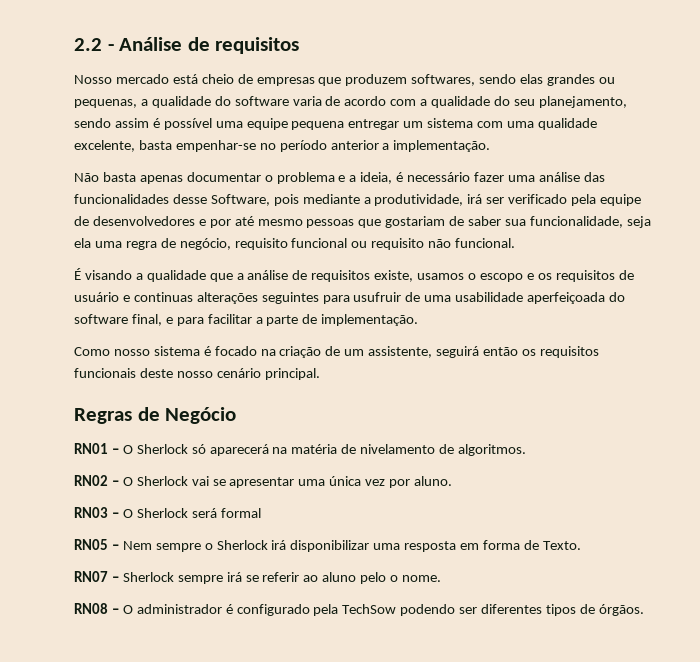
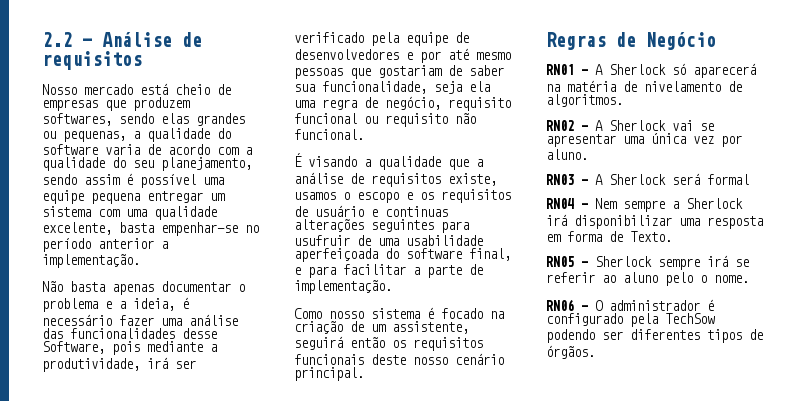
- RN01 – O Sherlock só aparecerá na matéria de nivelamento de algoritmos.
+ RN01 – A Sherlock só aparecerá na matéria de nivelamento de algoritmos.
- RN02 – O Sherlock vai se apresentar uma única vez por aluno.
+ RN02 – A Sherlock vai se apresentar uma única vez por aluno.
- RN03 – O Sherlock será formal
+ RN03 – A Sherlock será formal
- RN05 – Nem sempre o Sherlock irá disponibilizar uma resposta em forma de Texto.
+ RN04 – Nem sempre a Sherlock irá disponibilizar uma resposta em forma de Texto.
- RN07 – Sherlock sempre irá se referir ao aluno pelo o nome.
+ RN05 – Sherlock sempre irá se referir ao aluno pelo o nome.
- RN08 – O administrador é configurado pela TechSow podendo ser diferentes tipos de órgãos.
+ RN06 – O administrador é configurado pela TechSow podendo ser diferentes tipos de órgãos.

